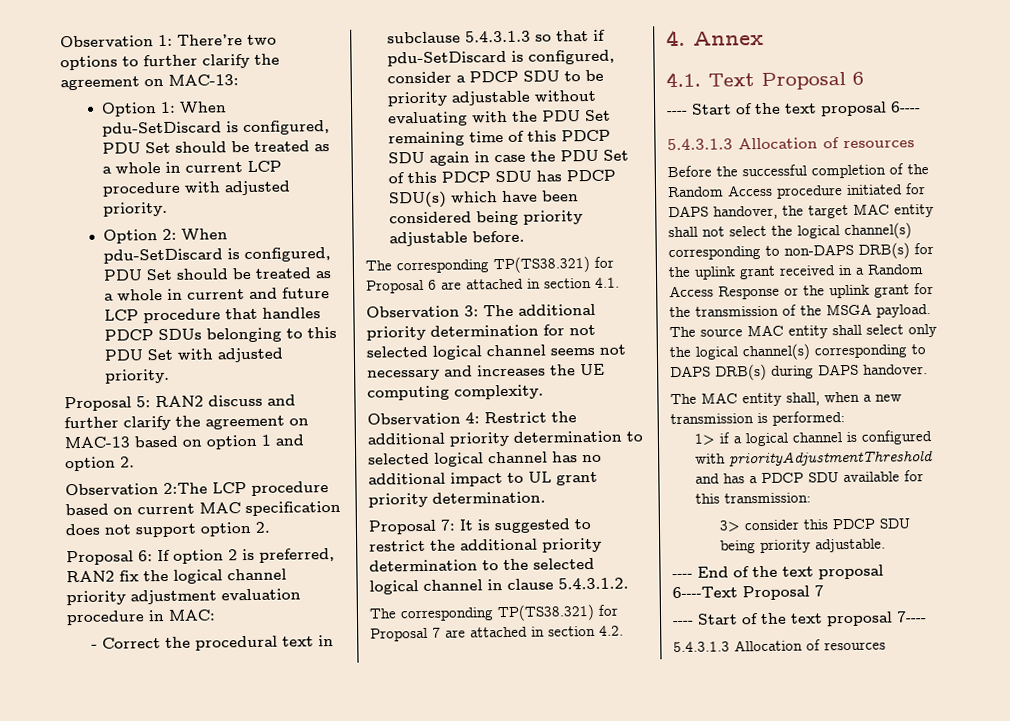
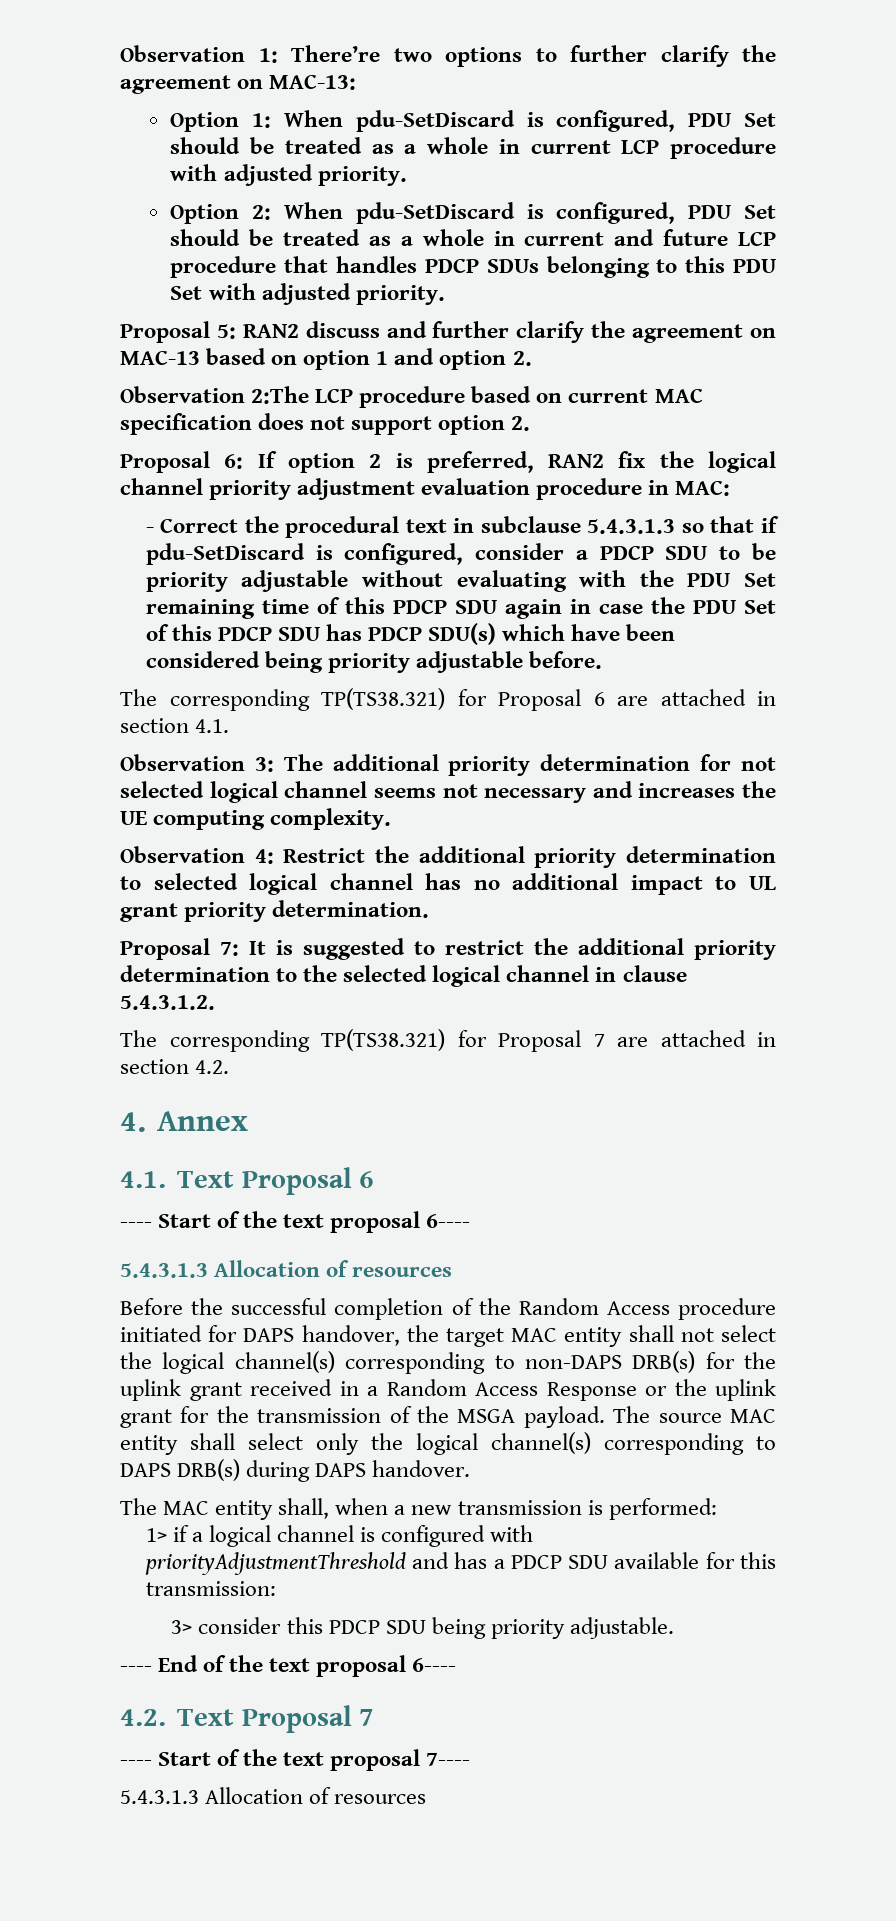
- ---- End of the text proposal 6----Text Proposal 7
+ ---- End of the text proposal 6----
+ 4.2. Text Proposal 7

